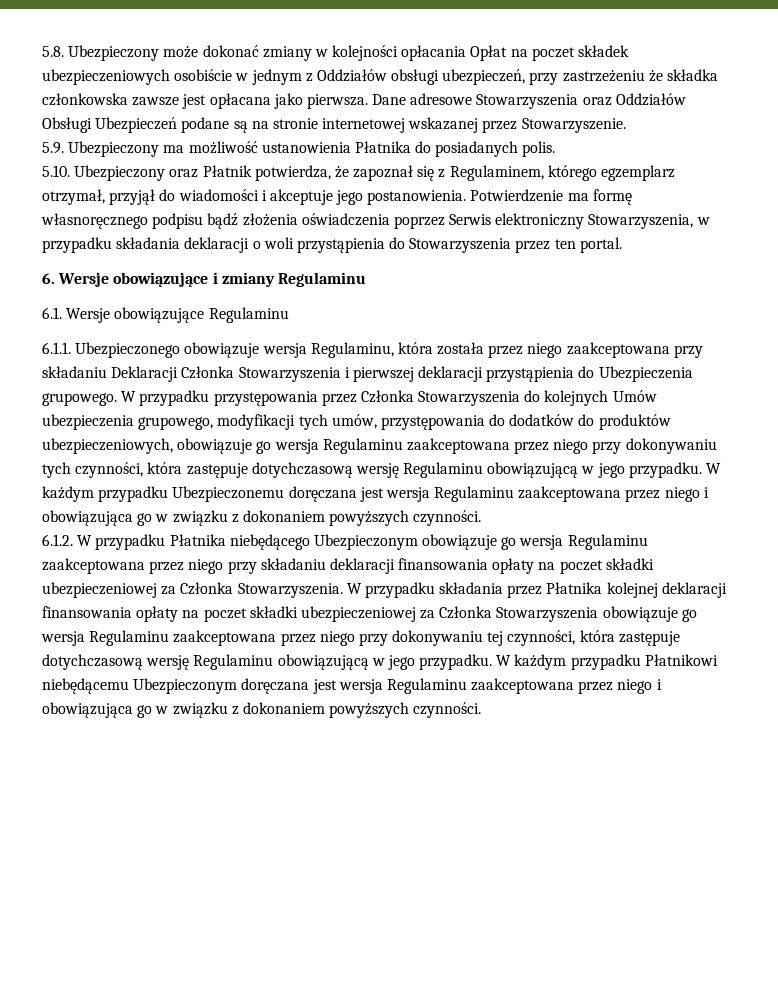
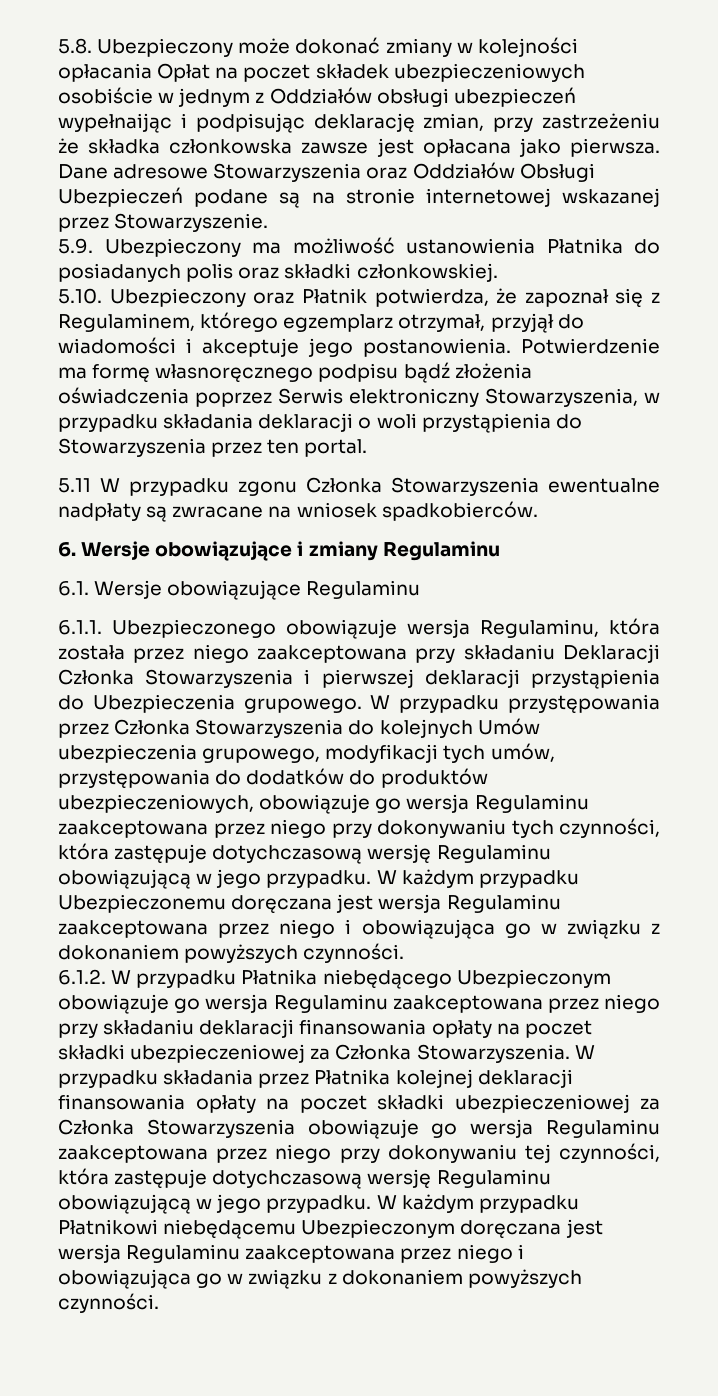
- 5.8. Ubezpieczony może dokonać zmiany w kolejności opłacania Opłat na poczet składek ubezpieczeniowych osobiście w jednym z Oddziałów obsługi ubezpieczeń, przy zastrzeżeniu że składka członkowska zawsze jest opłacana jako pierwsza.
+ 5.8. Ubezpieczony może dokonać zmiany w kolejności opłacania Opłat na poczet składek ubezpieczeniowych osobiście w jednym z Oddziałów obsługi ubezpieczeń wypełnaijąc i podpisując deklarację zmian, przy zastrzeżeniu że składka członkowska zawsze jest opłacana jako pierwsza.
- 5.9. Ubezpieczony ma możliwość ustanowienia Płatnika do posiadanych polis.
+ 5.9. Ubezpieczony ma możliwość ustanowienia Płatnika do posiadanych polis oraz składki członkowskiej.
+ 5.11 W przypadku zgonu Członka Stowarzyszenia ewentualne nadpłaty są zwracane na wniosek spadkobierców.

